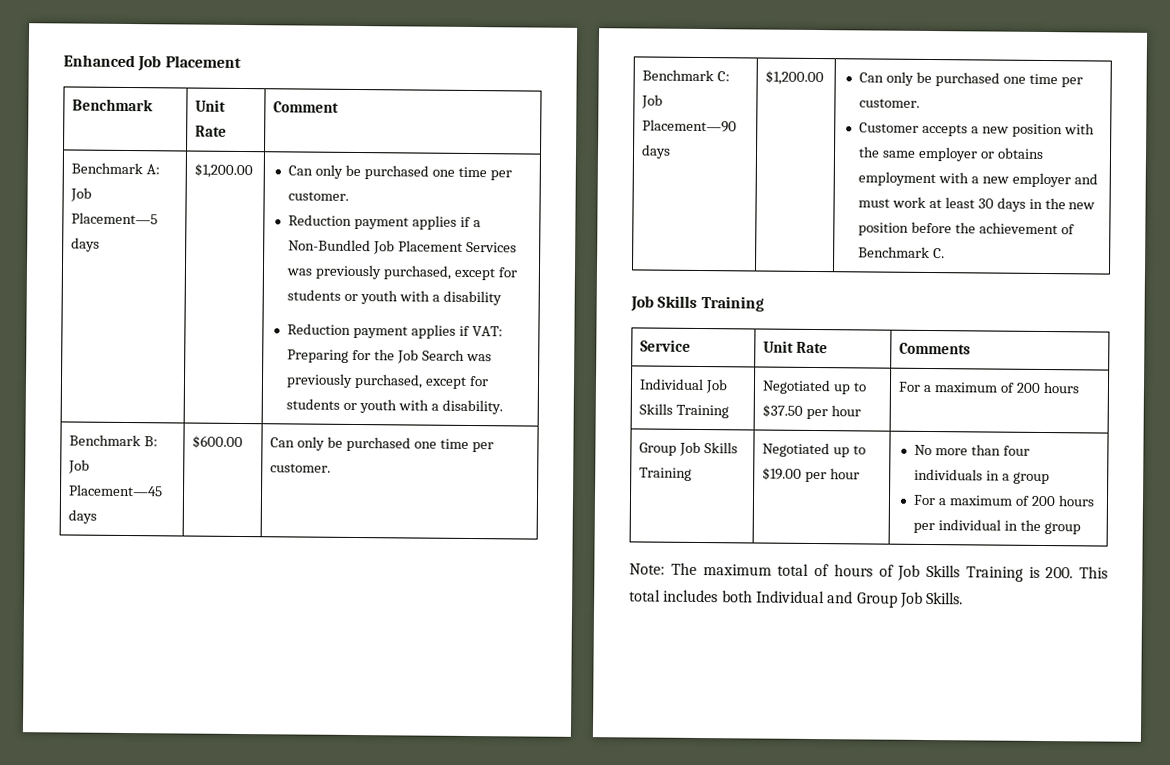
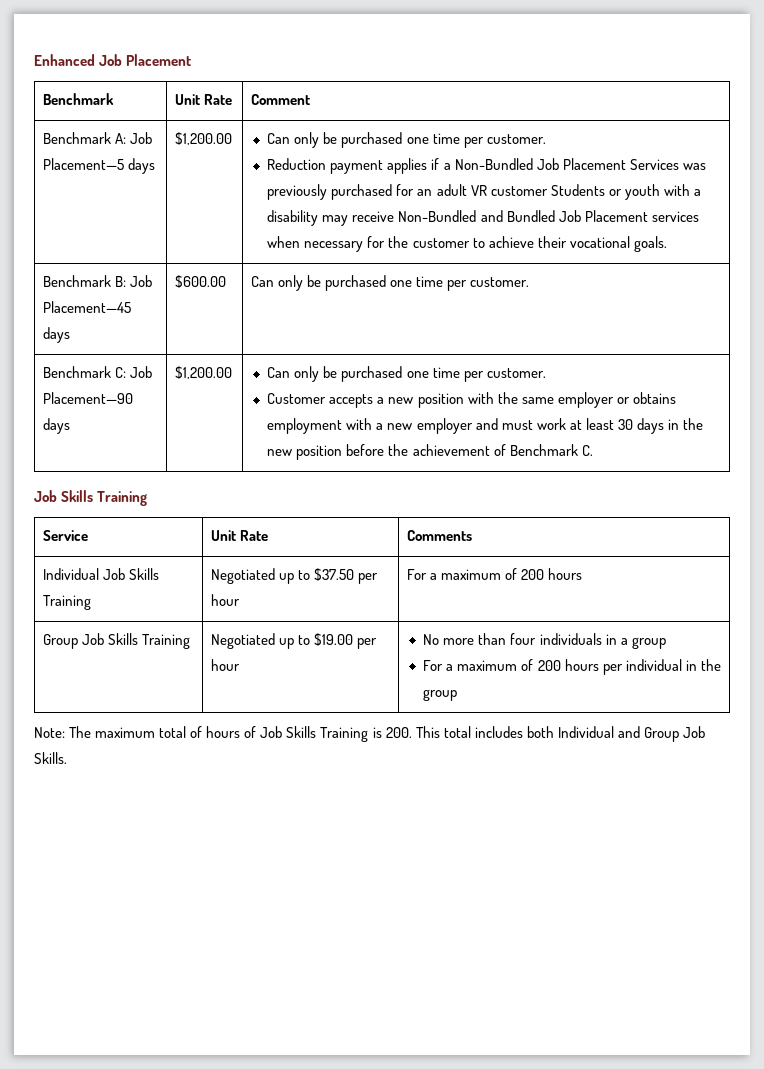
- Reduction payment applies if a Non-Bundled Job Placement Services was previously purchased, except for students or youth with a disability
- Reduction payment applies if VAT: Preparing for the Job Search was previously purchased, except for students or youth with a disability.
+ Reduction payment applies if a Non-Bundled Job Placement Services was previously purchased for an adult VR customer Students or youth with a disability may receive Non-Bundled and Bundled Job Placement services when necessary for the customer to achieve their vocational goals.

